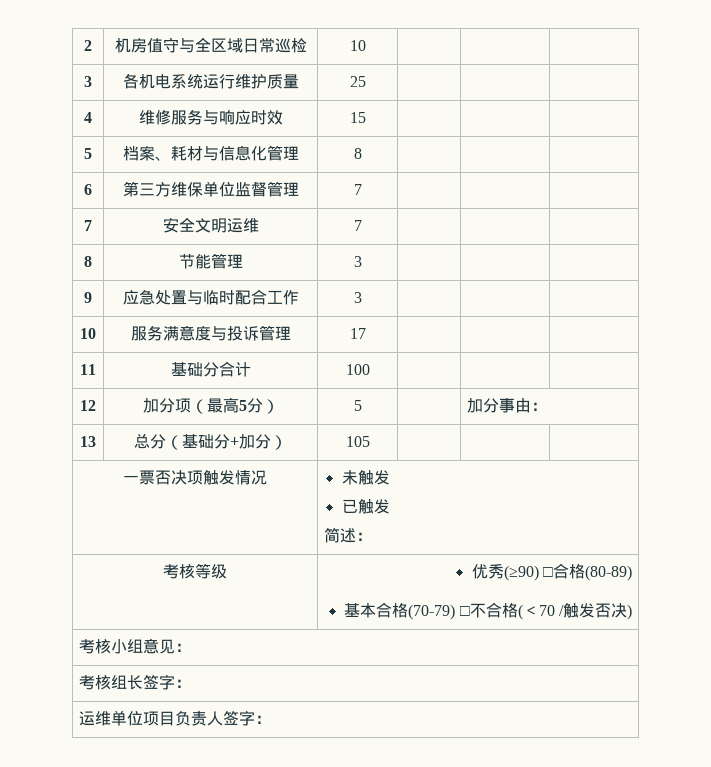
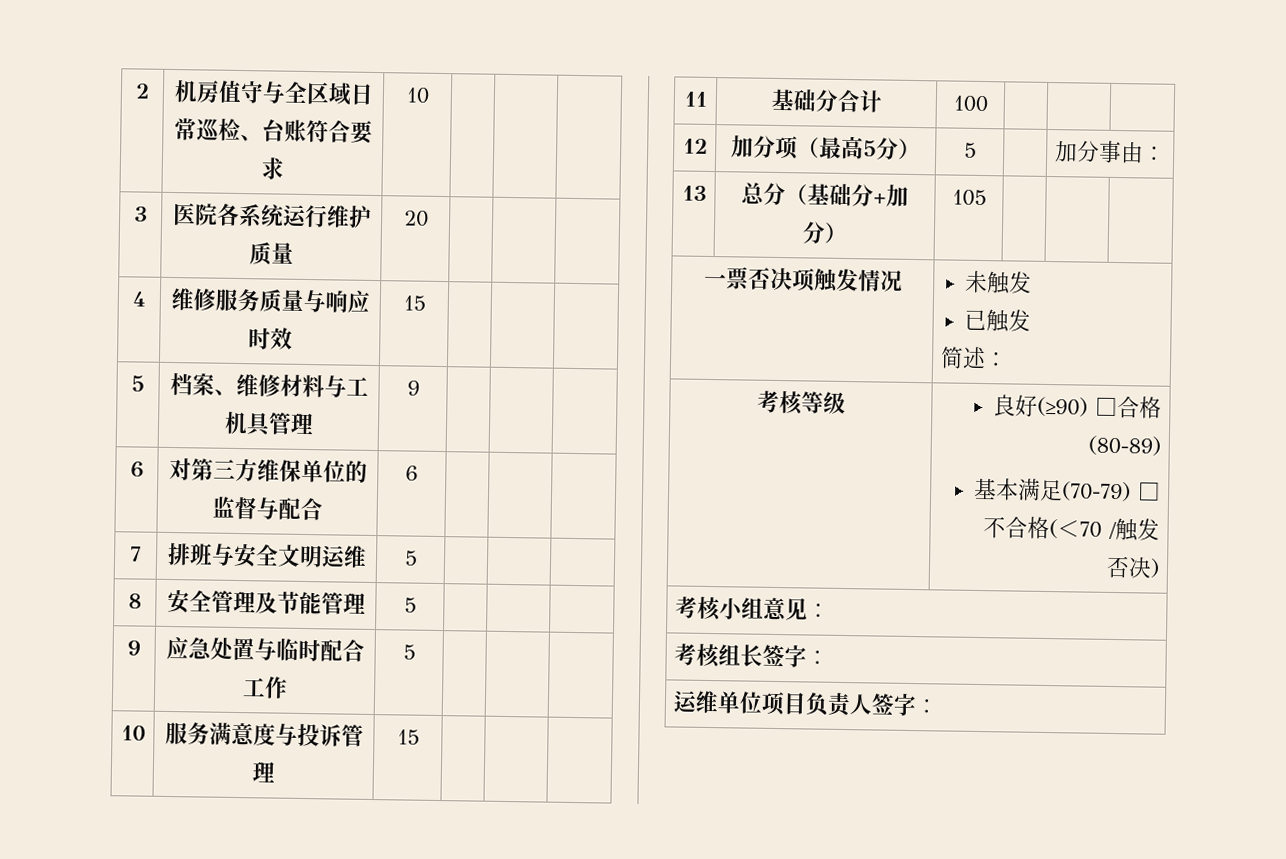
- 2 | 机房值守与全区域日常巡检 | 10 | | |
+ 2 | 机房值守与全区域日常巡检、台账符合要求 | 10 | | |
- 3 | 各机电系统运行维护质量 | 25 | | |
+ 3 | 医院各系统运行维护质量 | 20 | | |
- 4 | 维修服务与响应时效 | 15 | | |
+ 4 | 维修服务质量与响应时效 | 15 | | |
- 5 | 档案、耗材与信息化管理 | 8 | | |
- 6 | 第三方维保单位监督管理 | 7 | | |
- 7 | 安全文明运维 | 7 | | |
- 8 | 节能管理 | 3 | | |
+ 5 | 档案、维修材料与工机具管理 | 9 | | |
+ 6 | 对第三方维保单位的监督与配合 | 6 | | |
+ 7 | 排班与安全文明运维 | 5 | | |
+ 8 | 安全管理及节能管理 | 5 | | |
- 9 | 应急处置与临时配合工作 | 3 | | |
+ 9 | 应急处置与临时配合工作 | 5 | | |
- 10 | 服务满意度与投诉管理 | 17 | | |
+ 10 | 服务满意度与投诉管理 | 15 | | |
- 考核等级 | 优秀(≥90) □合格(80-89)
- 基本合格(70-79) □不合格(＜70 /触发否决)
+ 考核等级 | 良好(≥90) □合格(80-89)
+ 基本满足(70-79) □不合格(＜70 /触发否决)

